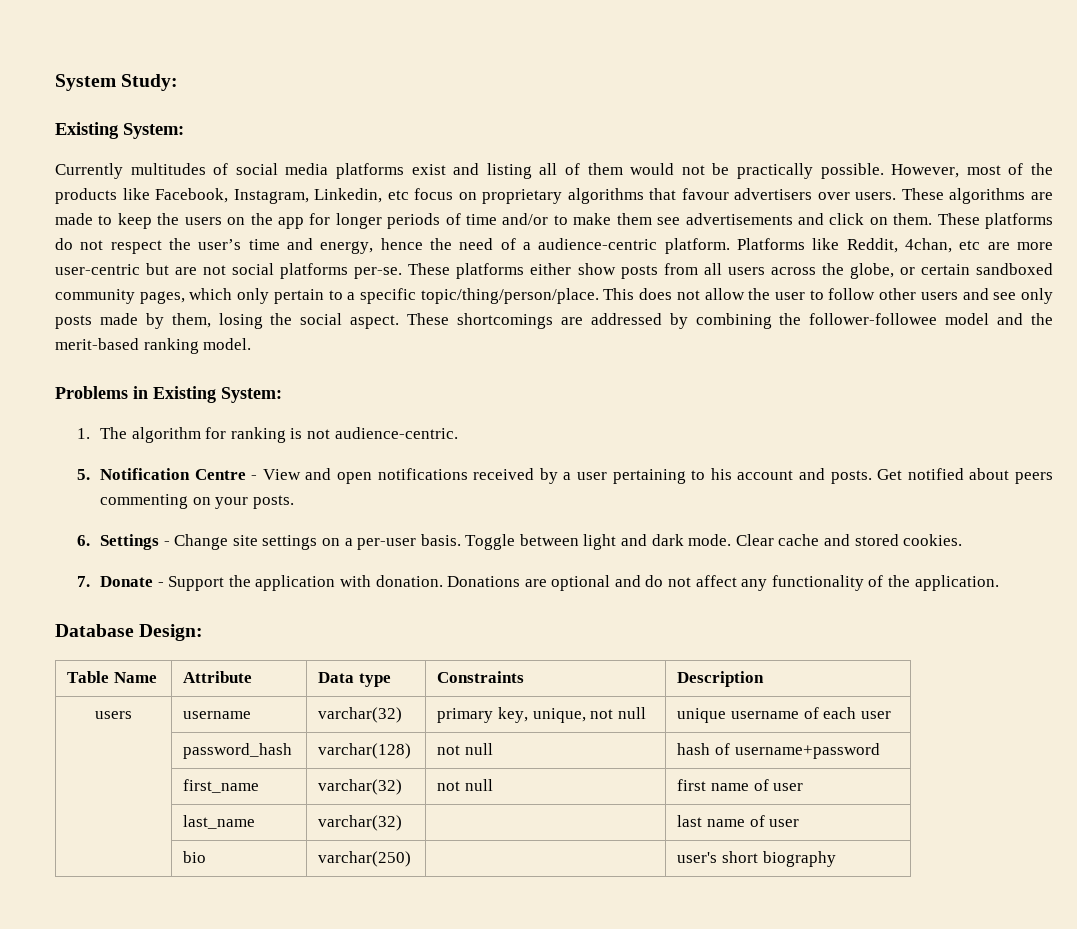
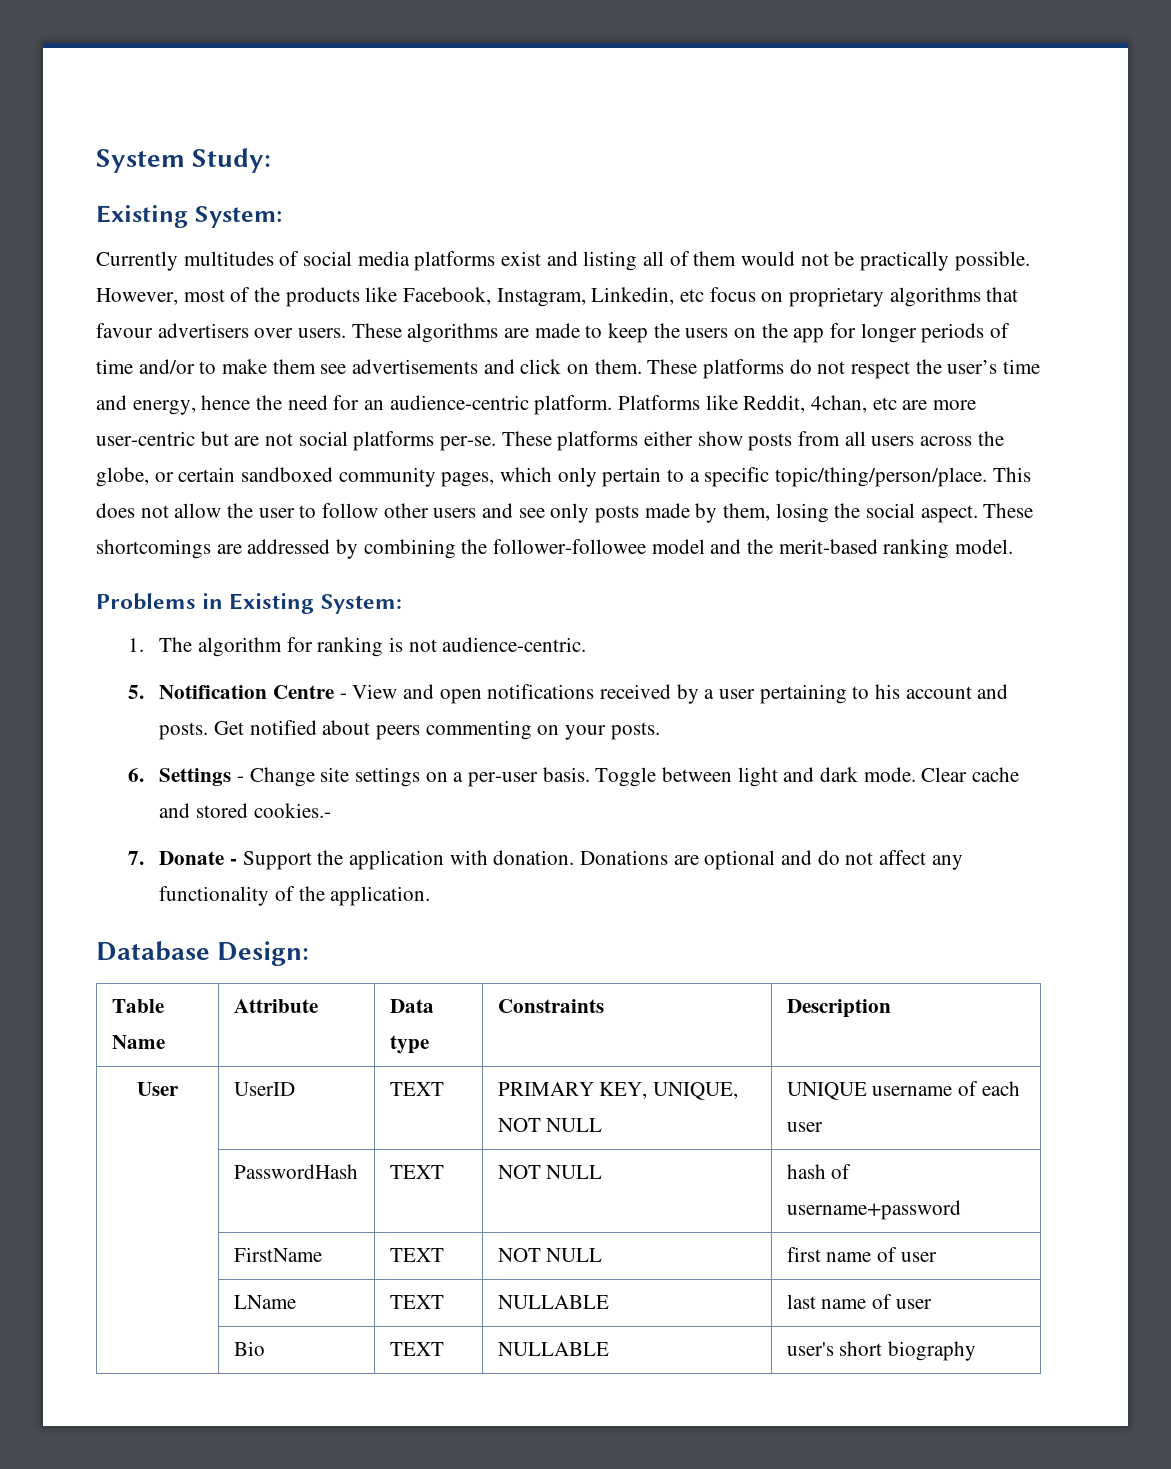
- These platforms do not respect the user’s time and energy, hence the need of a audience-centric platform.
+ These platforms do not respect the user’s time and energy, hence the need for an audience-centric platform.
- Clear cache and stored cookies.
+ Clear cache and stored cookies.-
- users | username | varchar(32) | primary key, unique, not null | unique username of each user
+ User | UserID | TEXT | PRIMARY KEY, UNIQUE, NOT NULL | UNIQUE username of each user
- | password_hash | varchar(128) | not null | hash of username+password
+ | PasswordHash | TEXT | NOT NULL | hash of username+password
- | first_name | varchar(32) | not null | first name of user
+ | FirstName | TEXT | NOT NULL | first name of user
- | last_name | varchar(32) | | last name of user
+ | LName | TEXT | NULLABLE | last name of user
- | bio | varchar(250) | | user's short biography
+ | Bio | TEXT | NULLABLE | user's short biography

